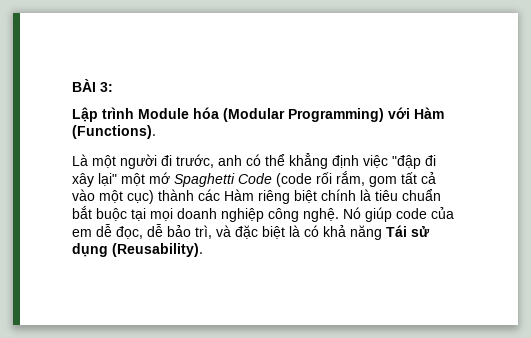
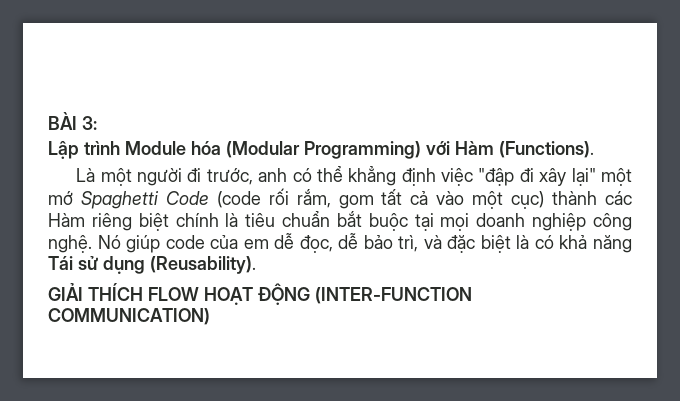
+ GIẢI THÍCH FLOW HOẠT ĐỘNG (INTER-FUNCTION COMMUNICATION)

